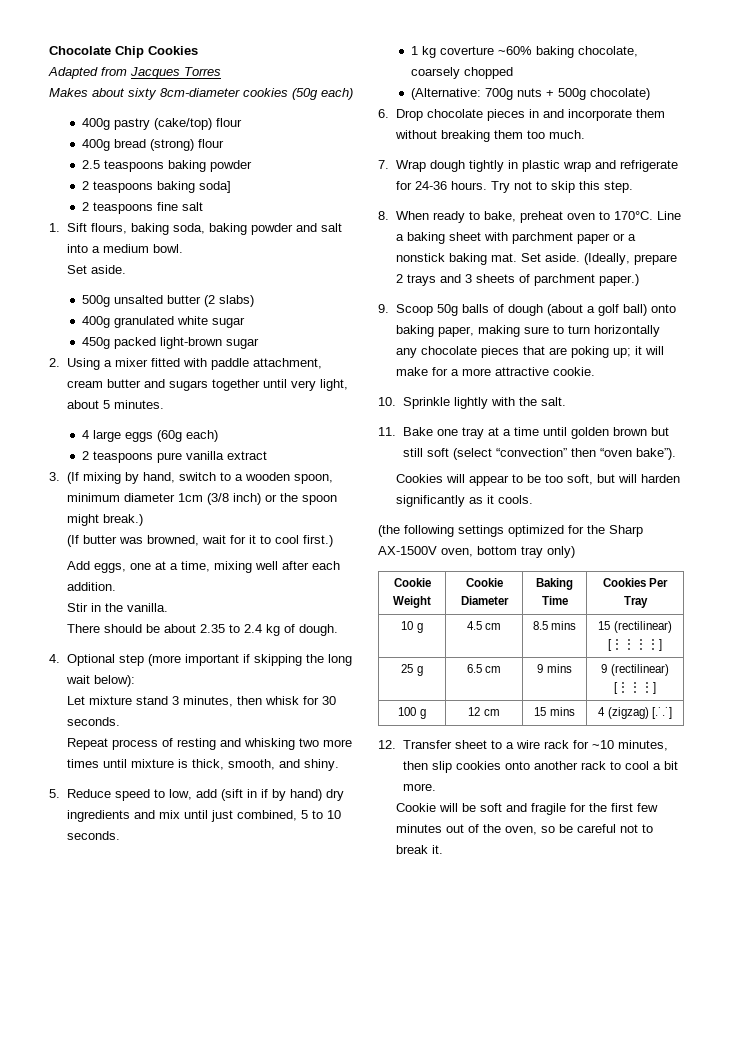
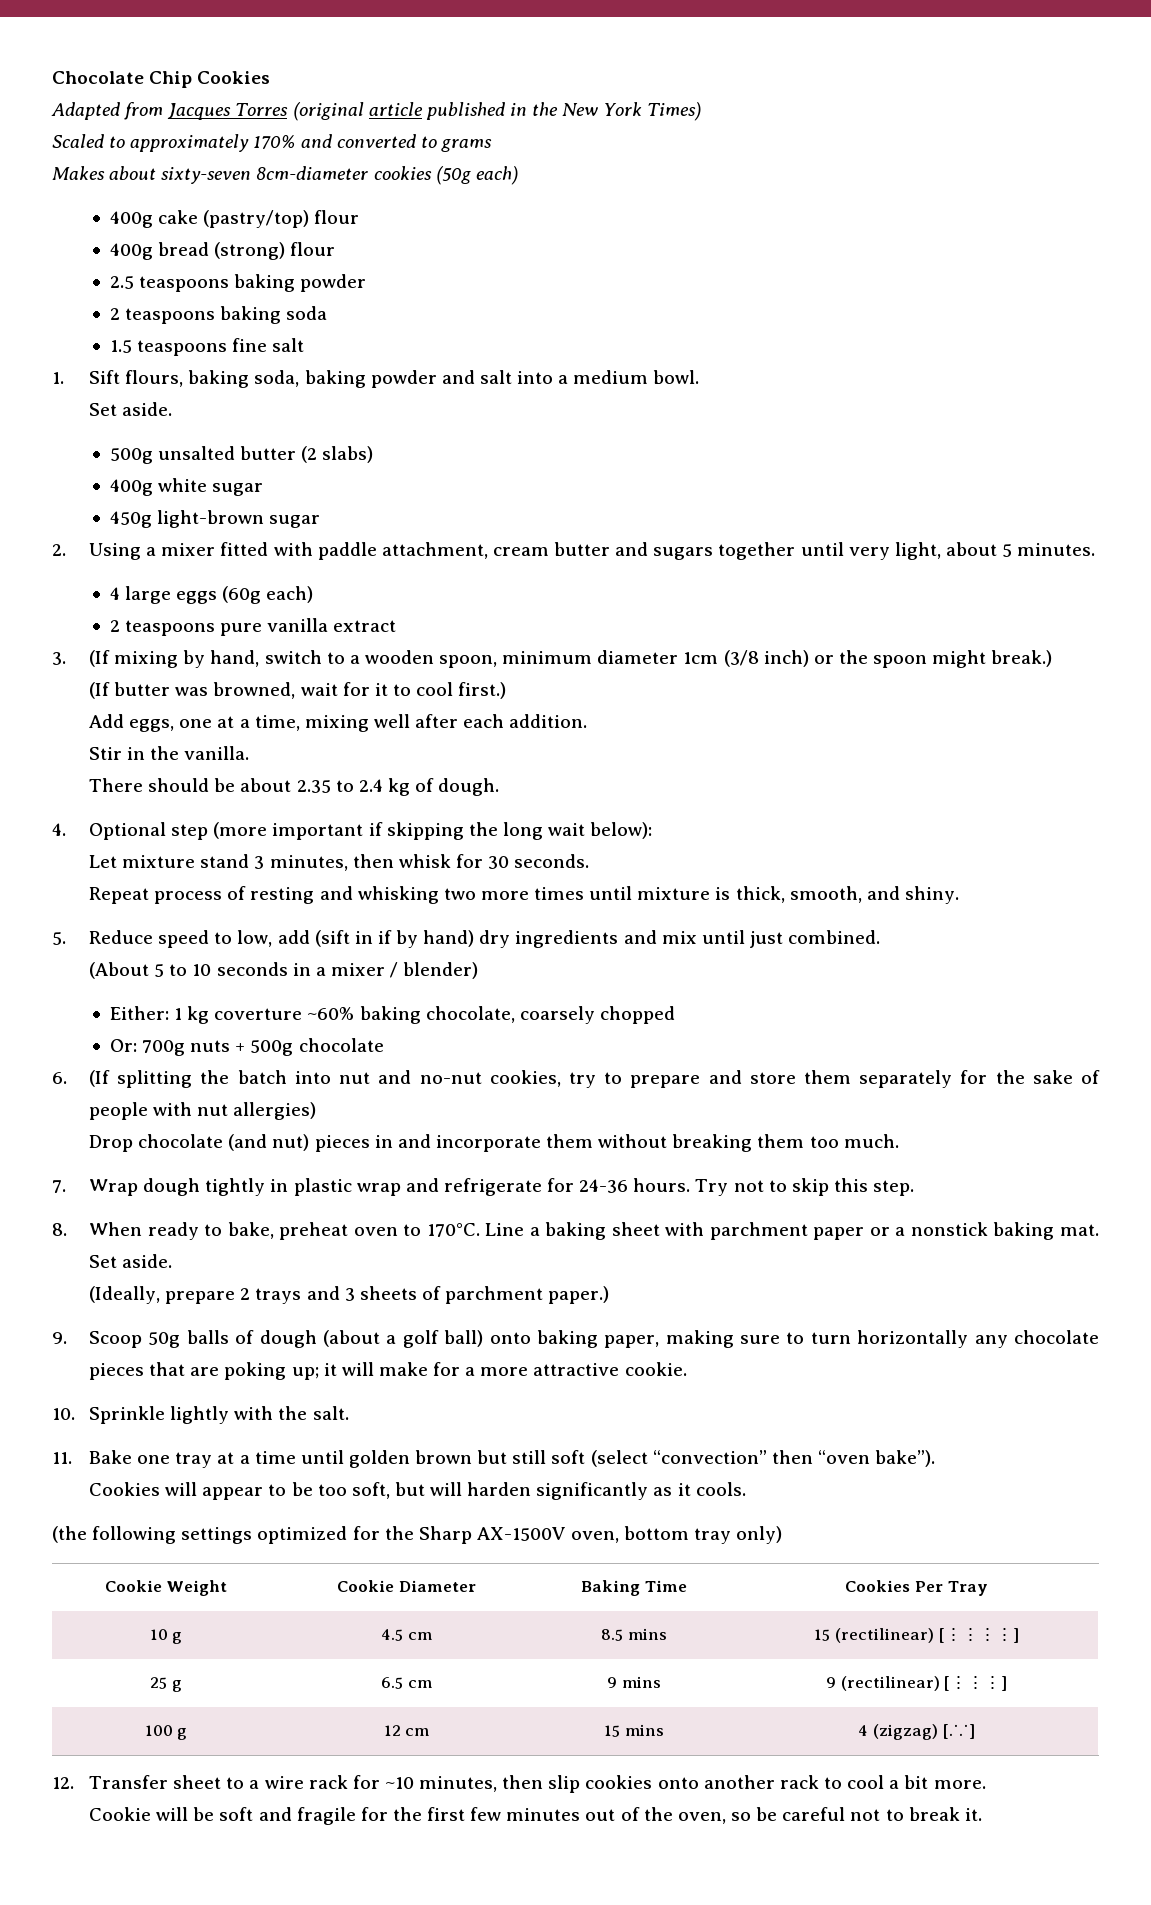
- Adapted from Jacques Torres
+ Adapted from Jacques Torres (original article published in the New York Times)
+ Scaled to approximately 170% and converted to grams
- Makes about sixty 8cm-diameter cookies (50g each)
+ Makes about sixty-seven 8cm-diameter cookies (50g each)
- 400g pastry (cake/top) flour
+ 400g cake (pastry/top) flour
- 2 teaspoons baking soda]
- 2 teaspoons fine salt
+ 2 teaspoons baking soda
+ 1.5 teaspoons fine salt
- 400g granulated white sugar
+ 400g white sugar
- 450g packed light-brown sugar
+ 450g light-brown sugar
- 5. Reduce speed to low, add (sift in if by hand) dry ingredients and mix until just combined, 5 to 10 seconds.
- 1 kg coverture ~60% baking chocolate, coarsely chopped
+ 5. Reduce speed to low, add (sift in if by hand) dry ingredients and mix until just combined.
+ (About 5 to 10 seconds in a mixer / blender)
+ Either: 1 kg coverture ~60% baking chocolate, coarsely chopped
- (Alternative: 700g nuts + 500g chocolate)
+ Or: 700g nuts + 500g chocolate
- 6. Drop chocolate pieces in and incorporate them without breaking them too much.
+ 6. (If splitting the batch into nut and no-nut cookies, try to prepare and store them separately for the sake of people with nut allergies)
+ Drop chocolate (and nut) pieces in and incorporate them without breaking them too much.
- Line a baking sheet with parchment paper or a nonstick baking mat. Set aside. (Ideally, prepare 2 trays and 3 sheets of parchment paper.)
+ Line a baking sheet with parchment paper or a nonstick baking mat. Set aside.
+ (Ideally, prepare 2 trays and 3 sheets of parchment paper.)

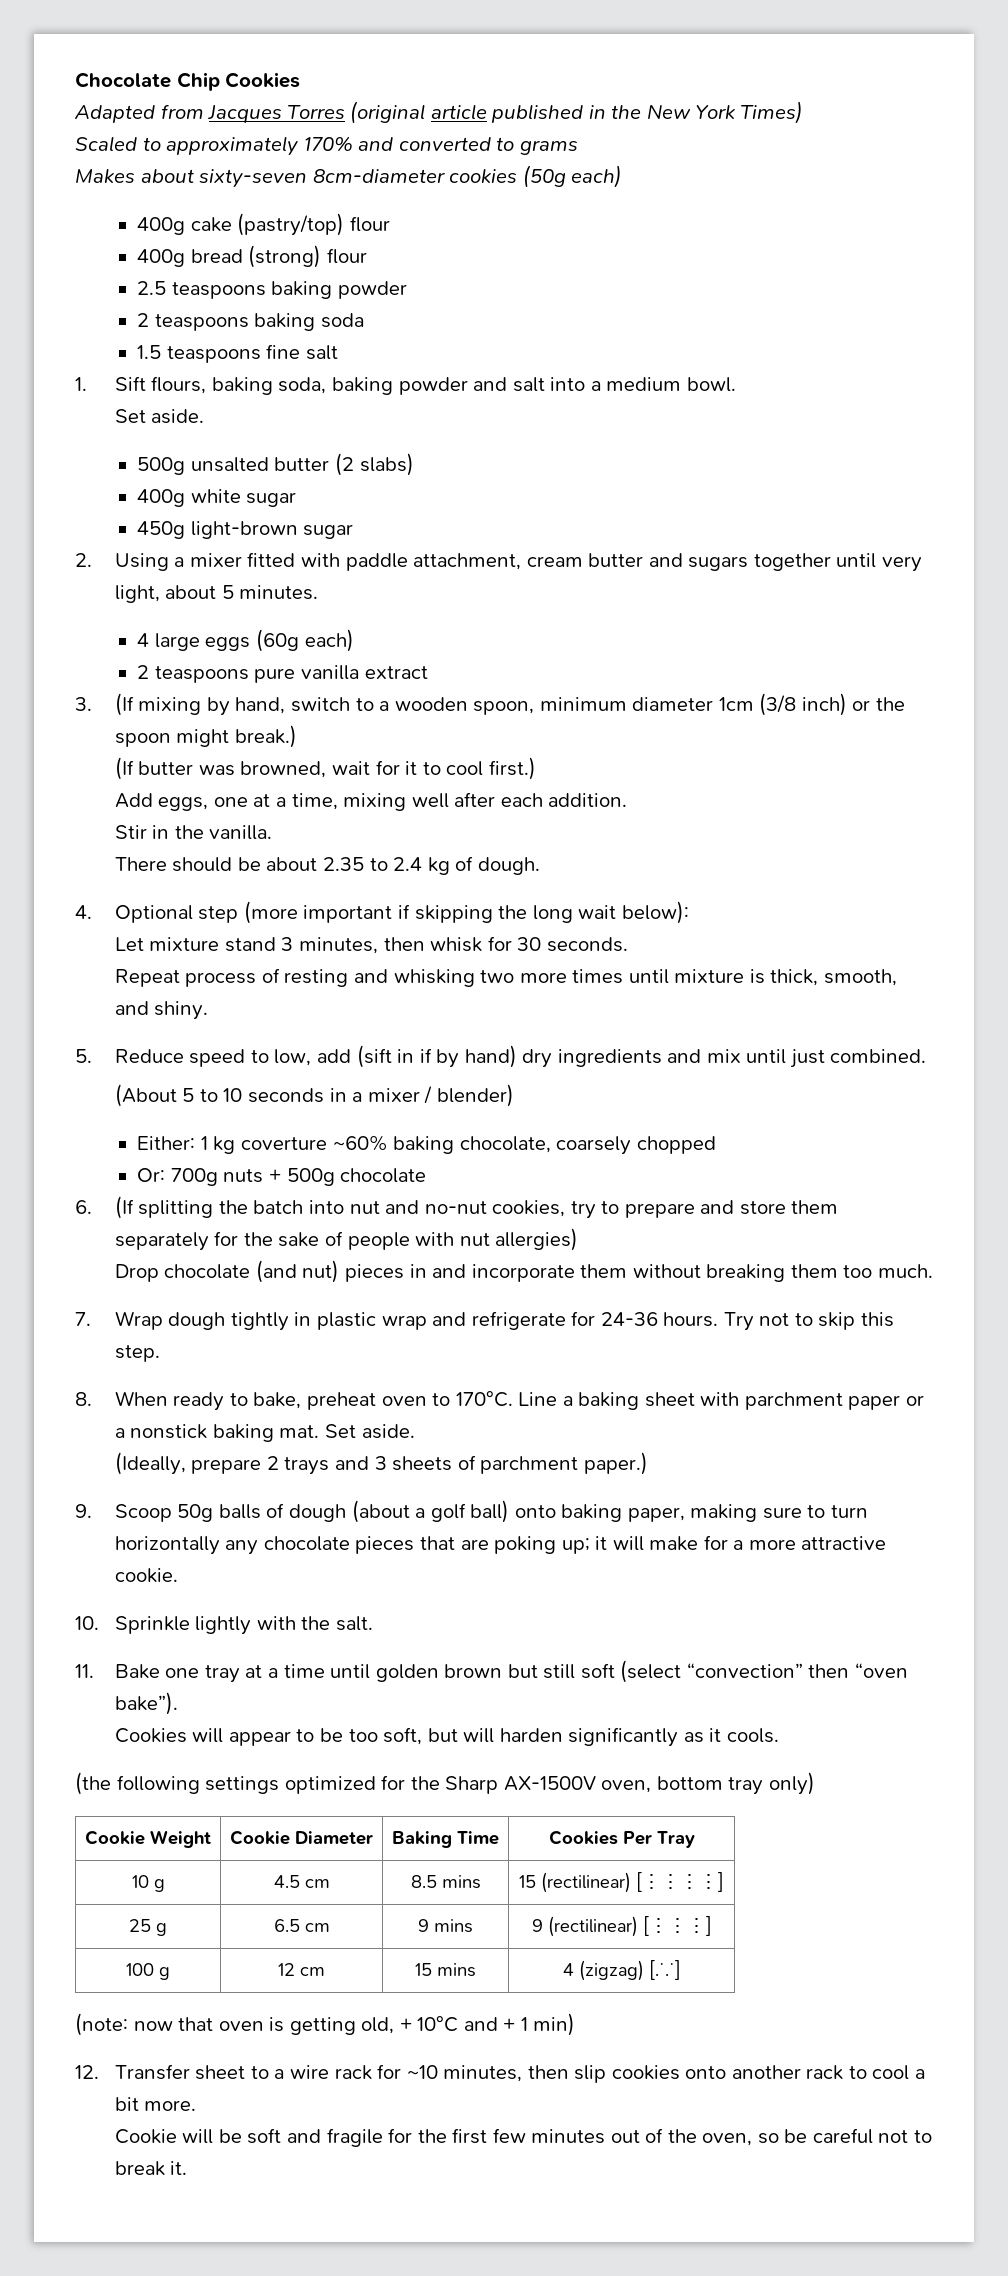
+ (note: now that oven is getting old, + 10°C and + 1 min)

